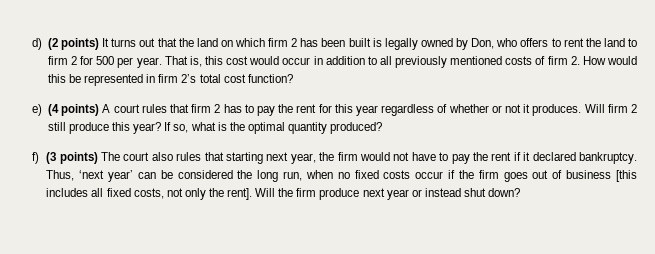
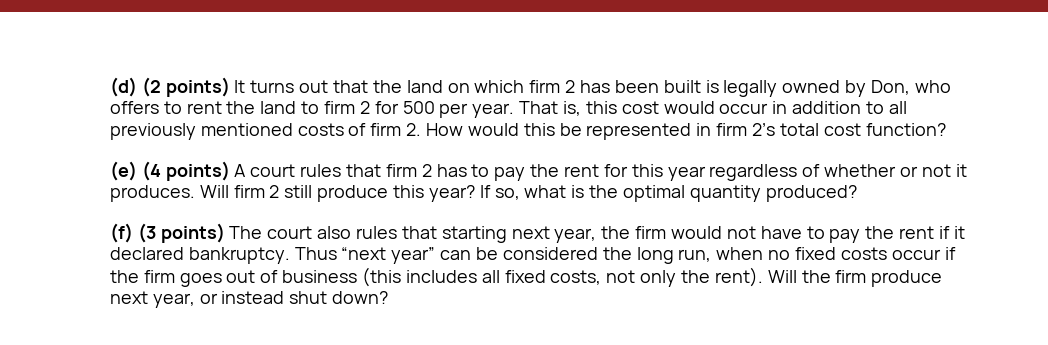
- d) (2 points) It turns out that the land on which firm 2 has been built is legally owned by Don, who offers to rent the land to firm 2 for 500 per year.
+ (d) (2 points) It turns out that the land on which firm 2 has been built is legally owned by Don, who offers to rent the land to firm 2 for 500 per year.
- e) (4 points) A court rules that firm 2 has to pay the rent for this year regardless of whether or not it produces.
+ (e) (4 points) A court rules that firm 2 has to pay the rent for this year regardless of whether or not it produces.
- f) (3 points) The court also rules that starting next year, the firm would not have to pay the rent if it declared bankruptcy.
+ (f) (3 points) The court also rules that starting next year, the firm would not have to pay the rent if it declared bankruptcy.
- Thus, ‘next year’ can be considered the long run, when no fixed costs occur if the firm goes out of business [this includes all fixed costs, not only the rent].
+ Thus “next year” can be considered the long run, when no fixed costs occur if the firm goes out of business (this includes all fixed costs, not only the rent).
- Will the firm produce next year or instead shut down?
+ Will the firm produce next year, or instead shut down?

